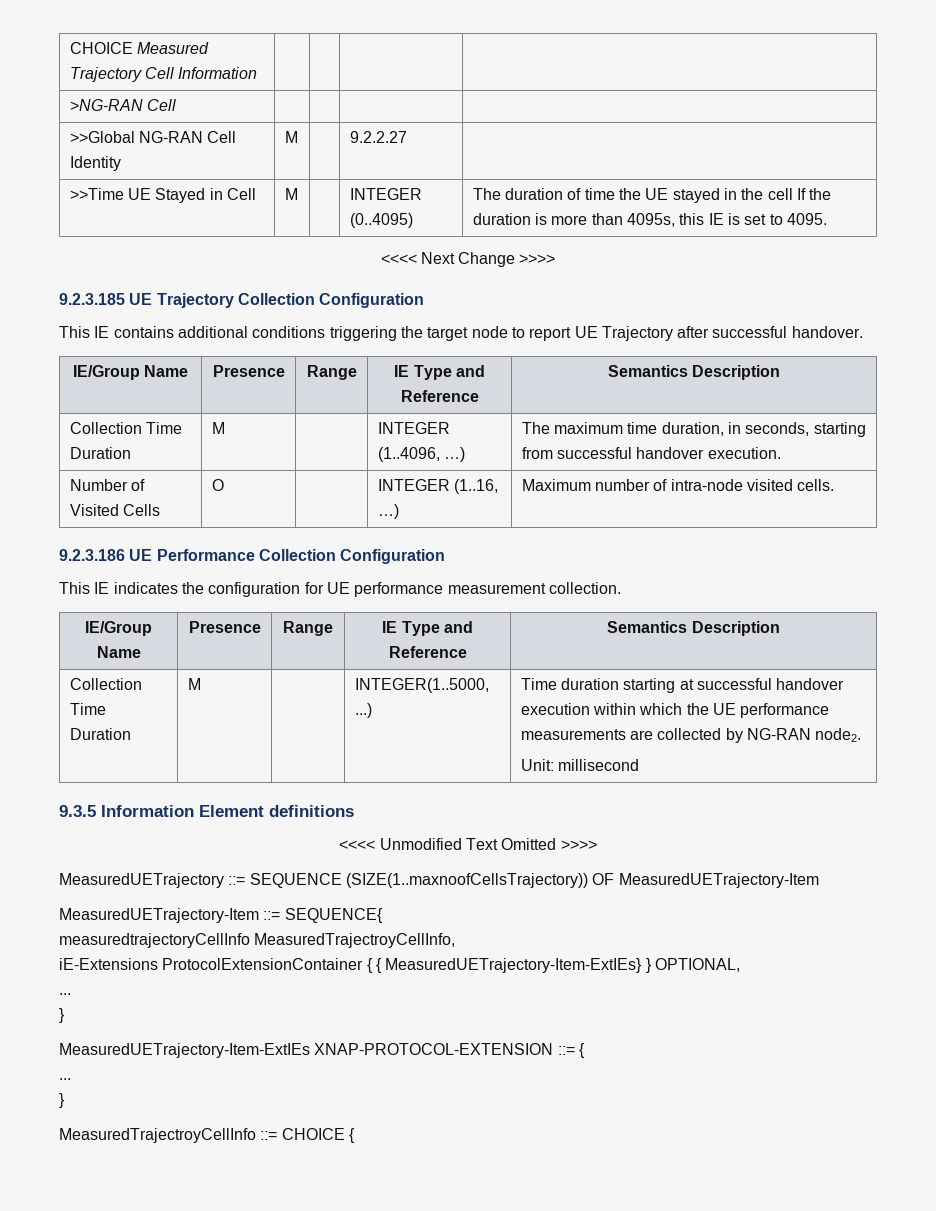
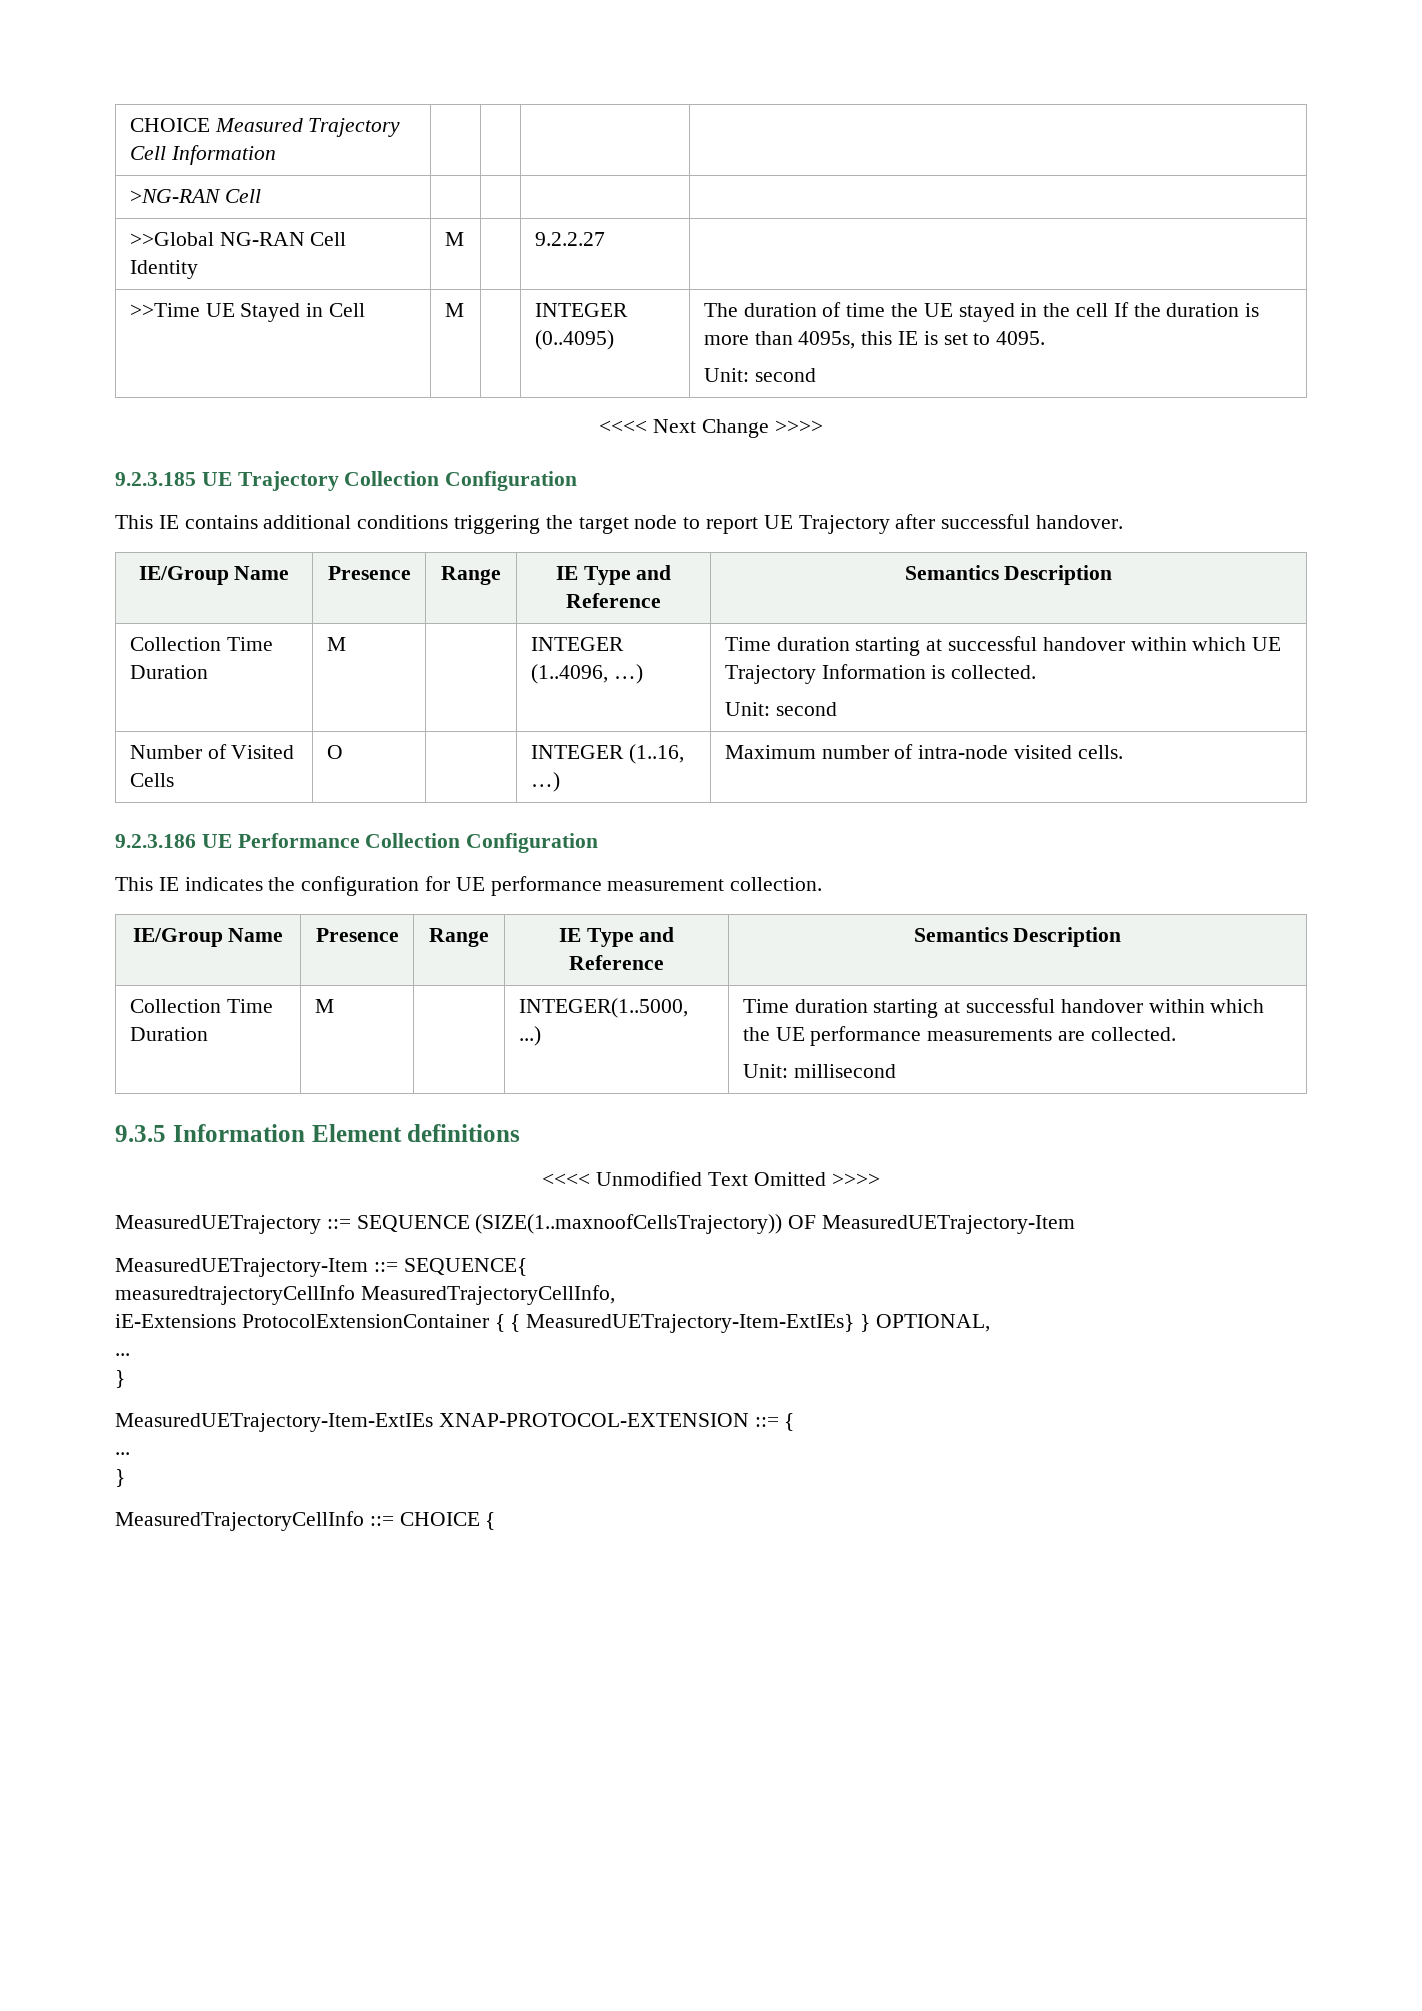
  >>Time UE Stayed in Cell | M | | INTEGER (0..4095) | The duration of time the UE stayed in the cell If the duration is more than 4095s, this IE is set to 4095.
+ Unit: second
- Collection Time Duration | M | | INTEGER (1..4096, …) | The maximum time duration, in seconds, starting from successful handover execution.
+ Collection Time Duration | M | | INTEGER (1..4096, …) | Time duration starting at successful handover within which UE Trajectory Information is collected.
+ Unit: second
- Collection Time Duration | M | | INTEGER(1..5000, ...) | Time duration starting at successful handover execution within which the UE performance measurements are collected by NG-RAN node2.
+ Collection Time Duration | M | | INTEGER(1..5000, ...) | Time duration starting at successful handover within which the UE performance measurements are collected.
- measuredtrajectoryCellInfo MeasuredTrajectroyCellInfo,
+ measuredtrajectoryCellInfo MeasuredTrajectoryCellInfo,
- MeasuredTrajectroyCellInfo ::= CHOICE {
+ MeasuredTrajectoryCellInfo ::= CHOICE {

